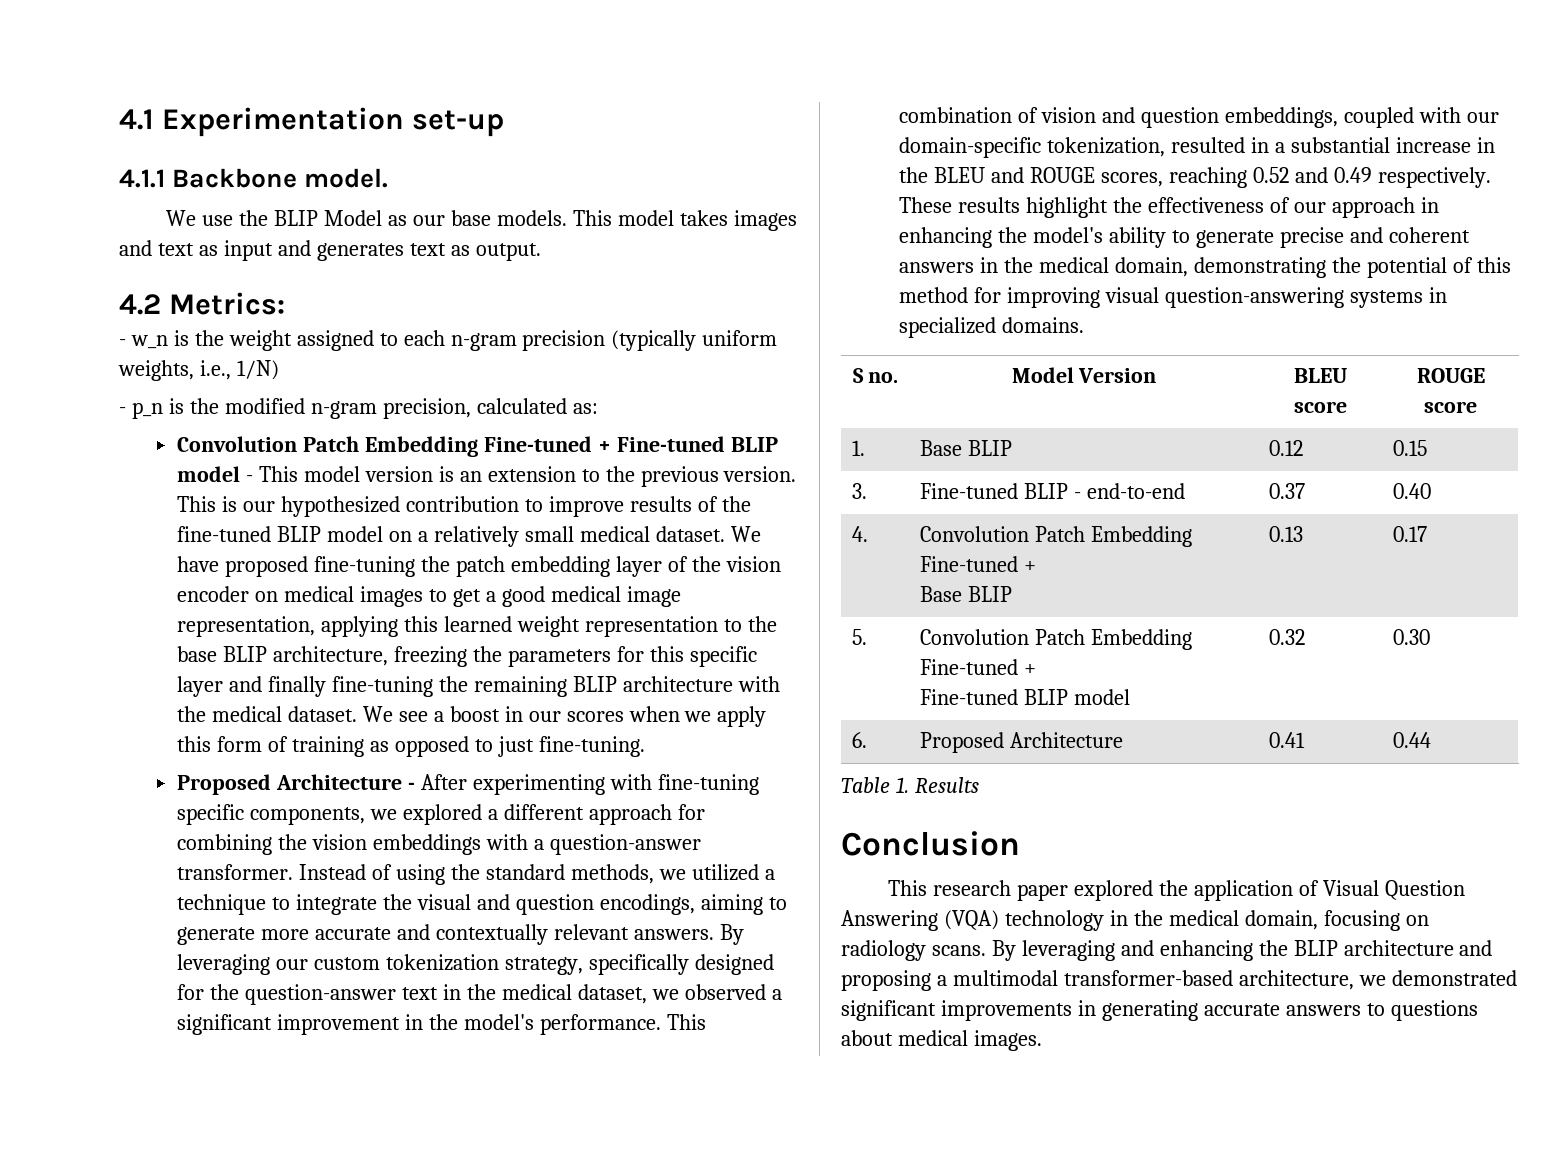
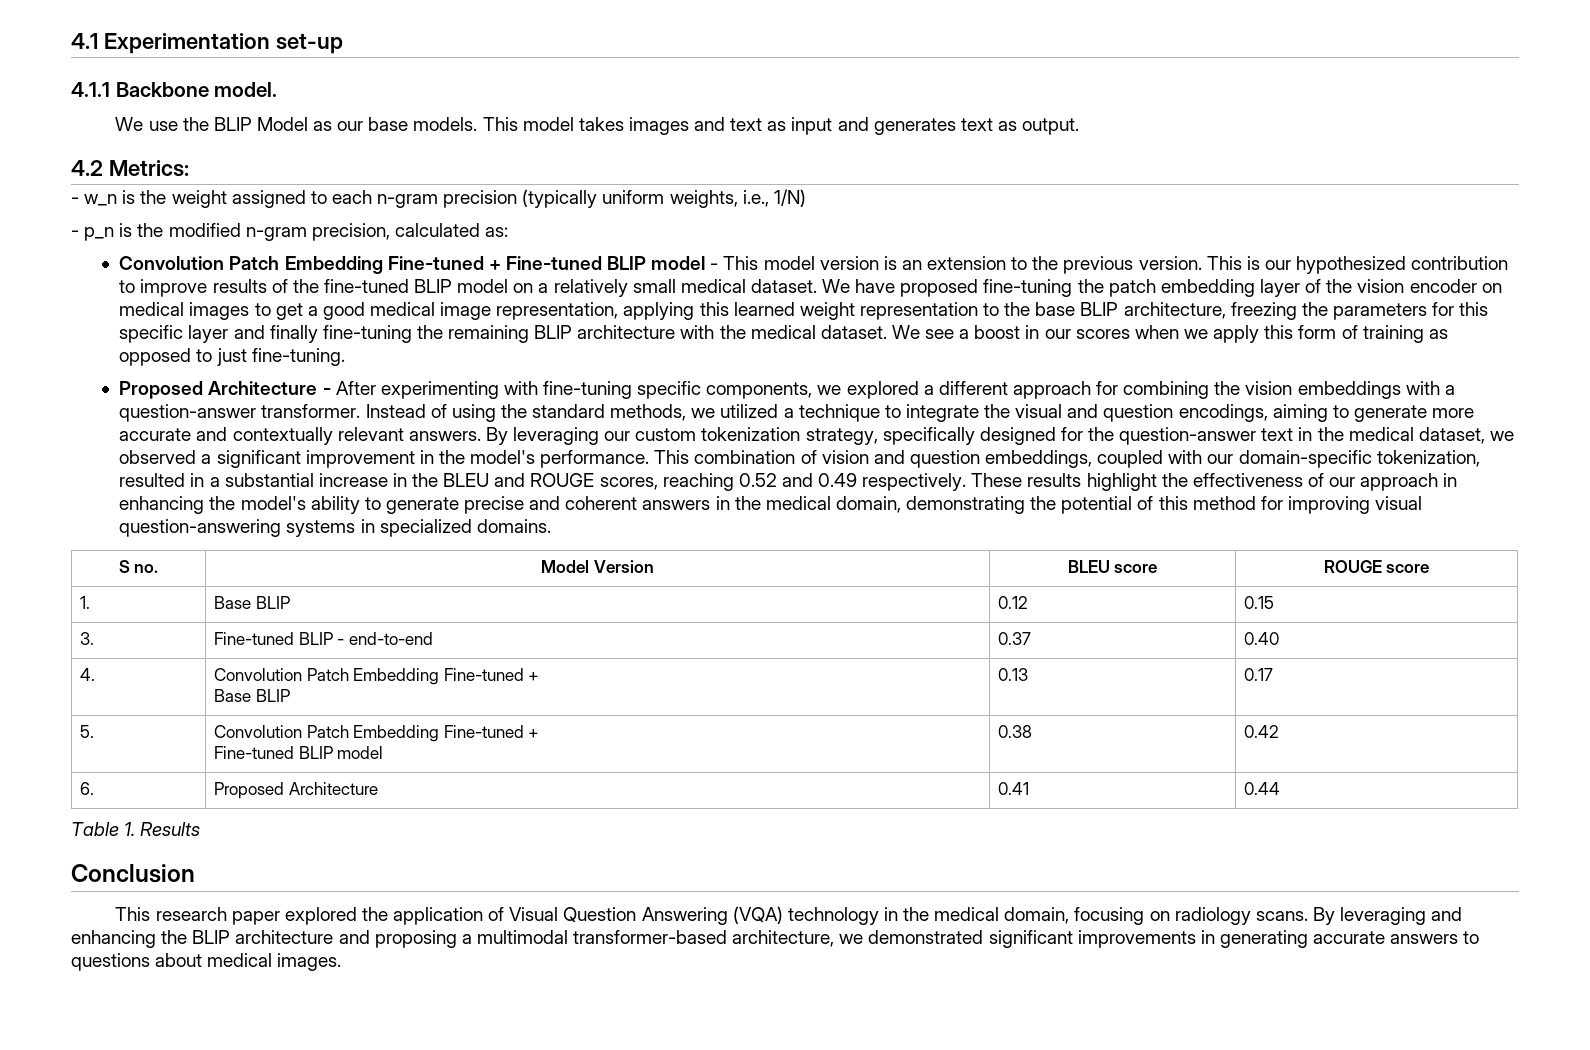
  5. | Convolution Patch Embedding Fine-tuned +
- Fine-tuned BLIP model | 0.32 | 0.30
+ Fine-tuned BLIP model | 0.38 | 0.42

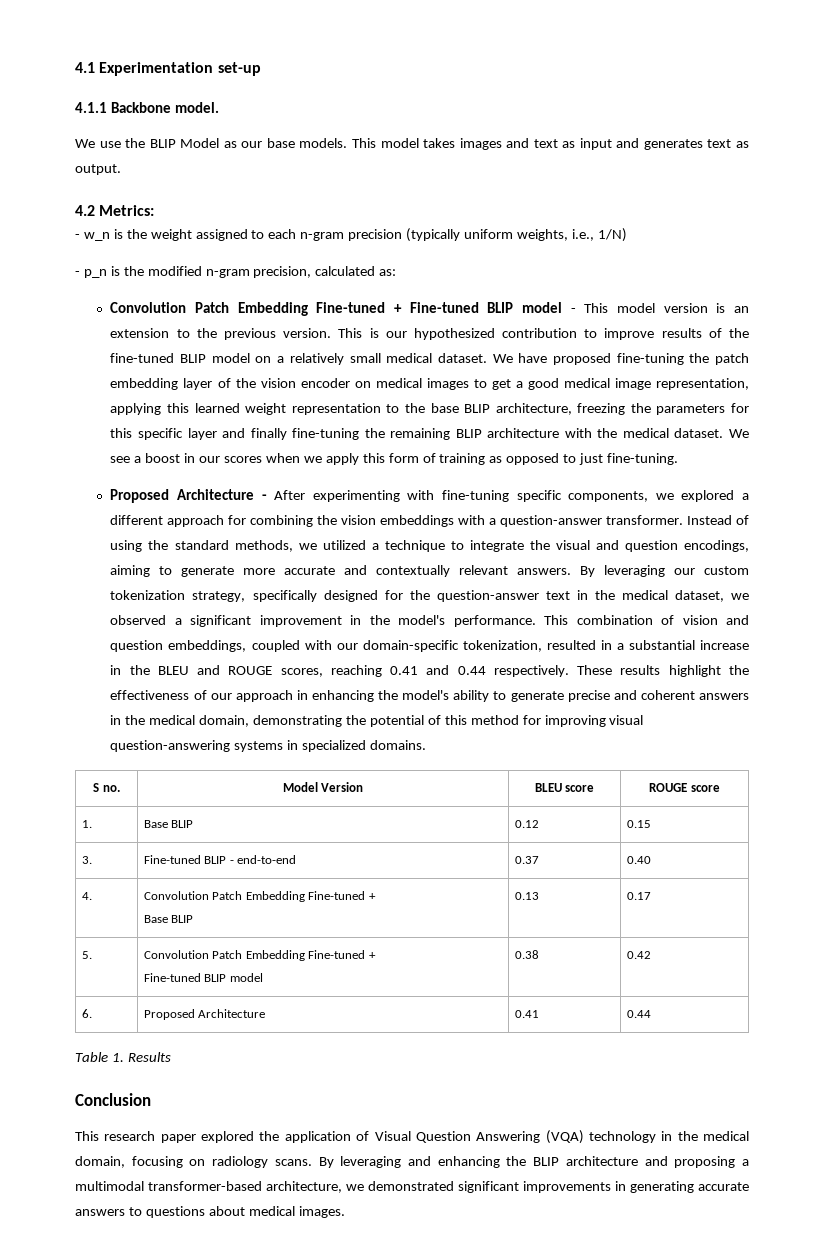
- This combination of vision and question embeddings, coupled with our domain-specific tokenization, resulted in a substantial increase in the BLEU and ROUGE scores, reaching 0.52 and 0.49 respectively.
+ This combination of vision and question embeddings, coupled with our domain-specific tokenization, resulted in a substantial increase in the BLEU and ROUGE scores, reaching 0.41 and 0.44 respectively.

